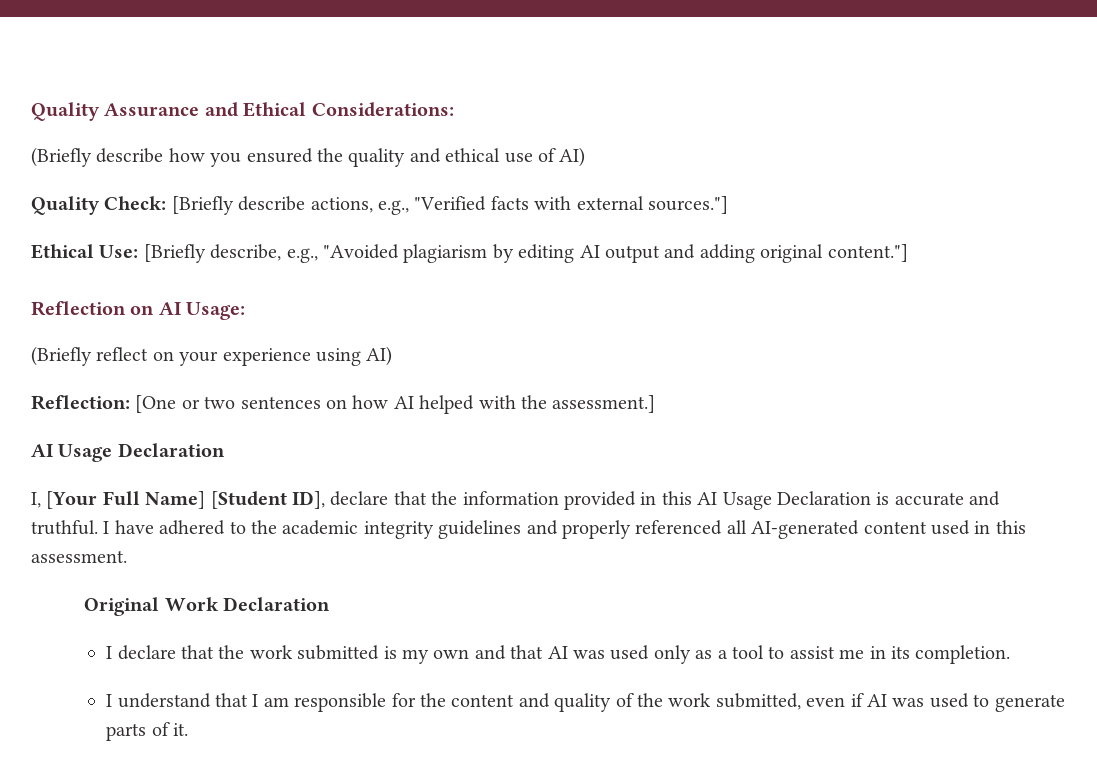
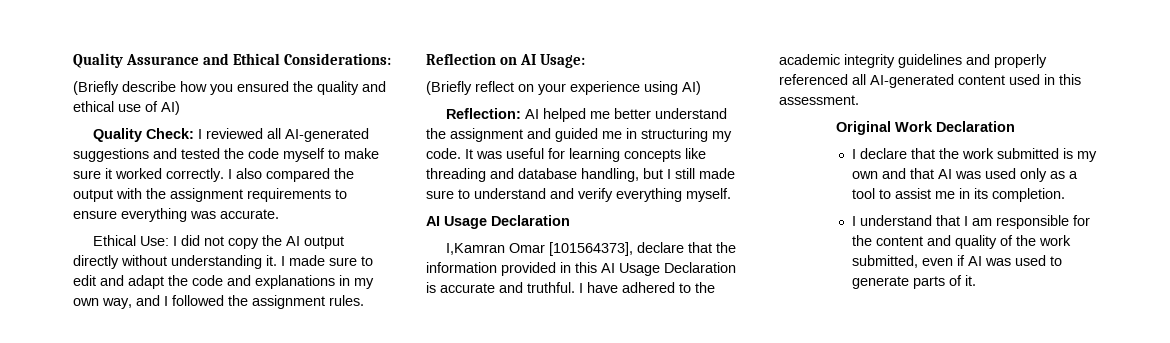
- Quality Check: [Briefly describe actions, e.g., "Verified facts with external sources."]
- Ethical Use: [Briefly describe, e.g., "Avoided plagiarism by editing AI output and adding original content."]
+ Quality Check: I reviewed all AI-generated suggestions and tested the code myself to make sure it worked correctly. I also compared the output with the assignment requirements to ensure everything was accurate.
+ Ethical Use: I did not copy the AI output directly without understanding it. I made sure to edit and adapt the code and explanations in my own way, and I followed the assignment rules.
- Reflection: [One or two sentences on how AI helped with the assessment.]
+ Reflection: AI helped me better understand the assignment and guided me in structuring my code. It was useful for learning concepts like threading and database handling, but I still made sure to understand and verify everything myself.
  AI Usage Declaration
- I, [Your Full Name] [Student ID], declare that the information provided in this AI Usage Declaration is accurate and truthful.
+ I,Kamran Omar [101564373], declare that the information provided in this AI Usage Declaration is accurate and truthful.

